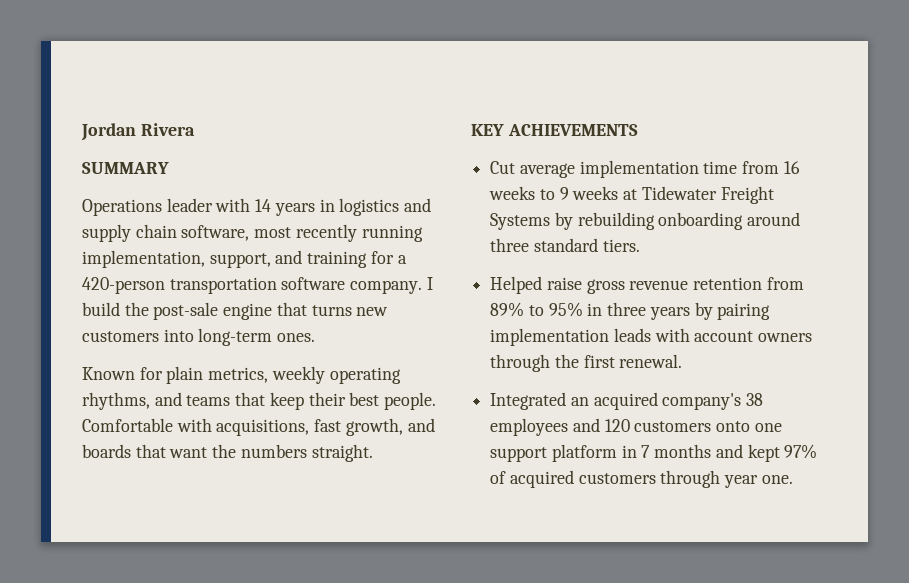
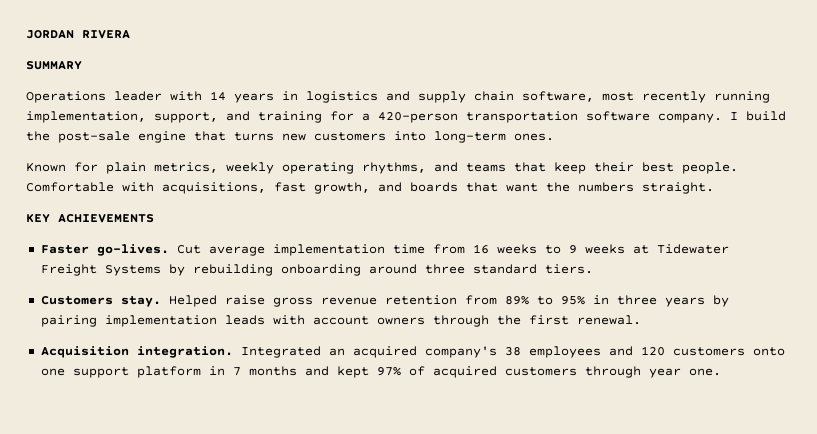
- Jordan Rivera
+ JORDAN RIVERA
+ Faster go-lives.
+ Customers stay.
+ Acquisition integration.

